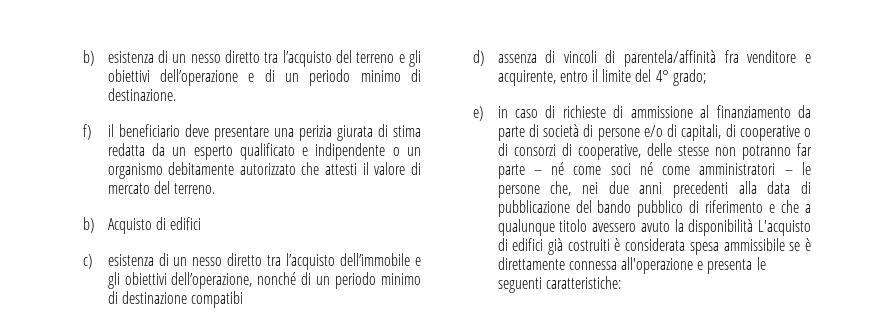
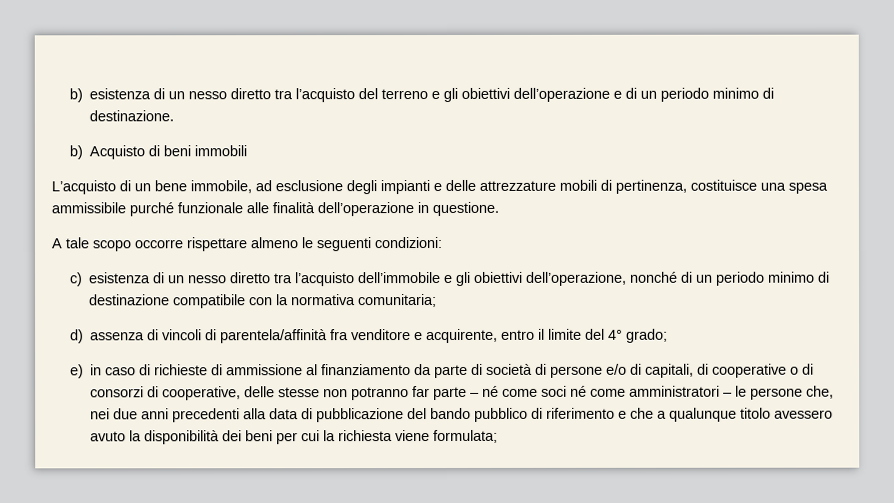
- f) il beneficiario deve presentare una perizia giurata di stima redatta da un esperto qualificato e indipendente o un organismo debitamente autorizzato che attesti il valore di mercato del terreno.
- b) Acquisto di edifici
+ b) Acquisto di beni immobili
+ L’acquisto di un bene immobile, ad esclusione degli impianti e delle attrezzature mobili di pertinenza, costituisce una spesa ammissibile purché funzionale alle finalità dell’operazione in questione.
+ A tale scopo occorre rispettare almeno le seguenti condizioni:
- c) esistenza di un nesso diretto tra l’acquisto dell’immobile e gli obiettivi dell’operazione, nonché di un periodo minimo di destinazione compatibi
+ c) esistenza di un nesso diretto tra l’acquisto dell’immobile e gli obiettivi dell’operazione, nonché di un periodo minimo di destinazione compatibile con la normativa comunitaria;
- e) in caso di richieste di ammissione al finanziamento da parte di società di persone e/o di capitali, di cooperative o di consorzi di cooperative, delle stesse non potranno far parte – né come soci né come amministratori – le persone che, nei due anni precedenti alla data di pubblicazione del bando pubblico di riferimento e che a qualunque titolo avessero avuto la disponibilità L'acquisto di edifici già costruiti è considerata spesa ammissibile se è direttamente connessa all'operazione e presenta le seguenti caratteristiche:
+ e) in caso di richieste di ammissione al finanziamento da parte di società di persone e/o di capitali, di cooperative o di consorzi di cooperative, delle stesse non potranno far parte – né come soci né come amministratori – le persone che, nei due anni precedenti alla data di pubblicazione del bando pubblico di riferimento e che a qualunque titolo avessero avuto la disponibilità dei beni per cui la richiesta viene formulata;

